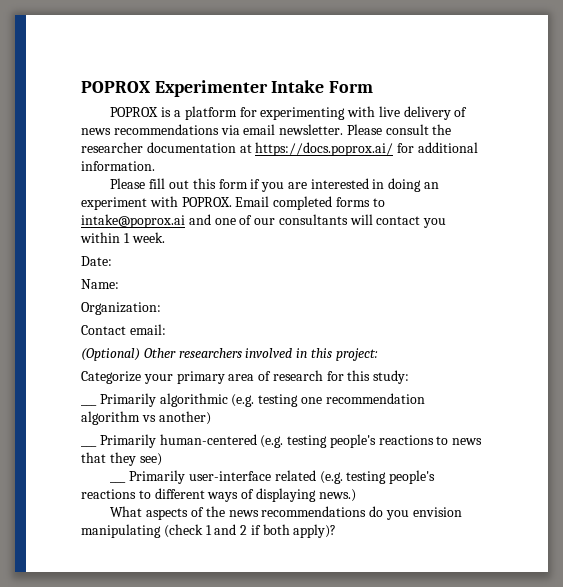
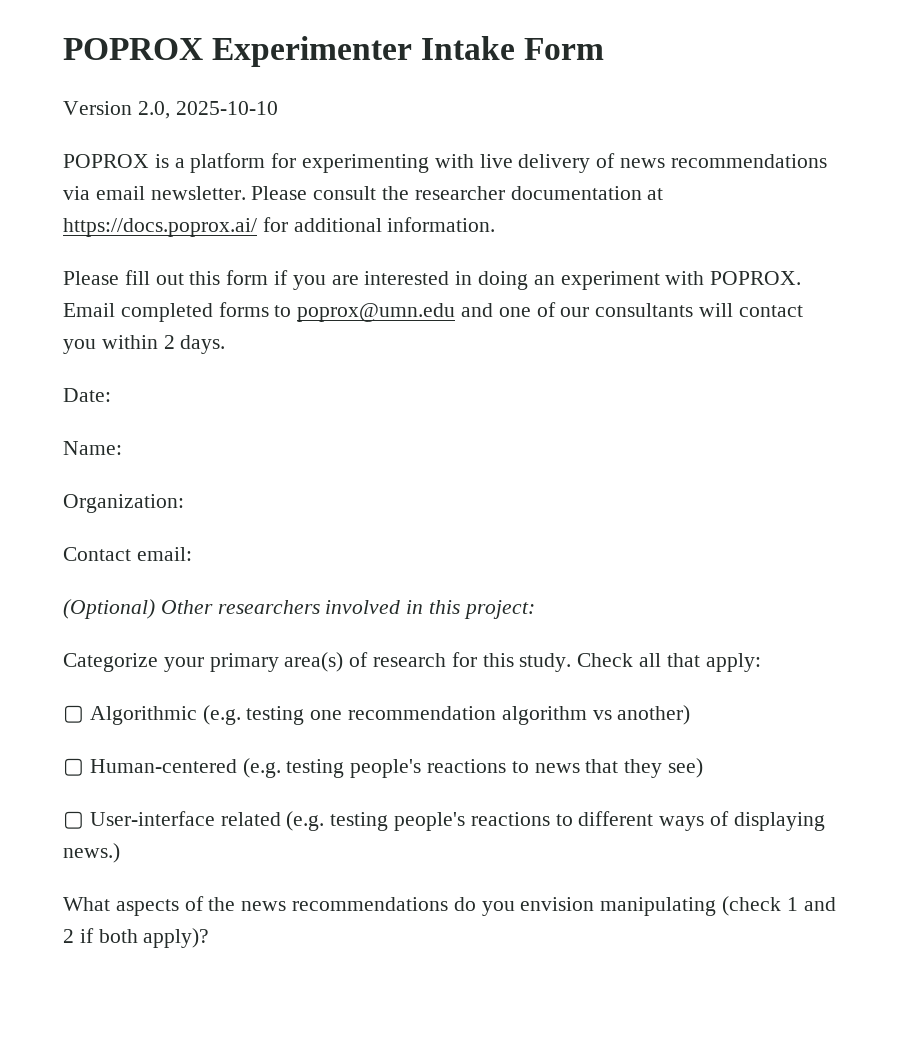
+ Version 2.0, 2025-10-10
- Email completed forms to intake@poprox.ai and one of our consultants will contact you within 1 week.
+ Email completed forms to poprox@umn.edu and one of our consultants will contact you within 2 days.
- Categorize your primary area of research for this study:
- ___ Primarily algorithmic (e.g. testing one recommendation algorithm vs another)
+ Categorize your primary area(s) of research for this study. Check all that apply:
+ ▢ Algorithmic (e.g. testing one recommendation algorithm vs another)
- ___ Primarily human-centered (e.g. testing people's reactions to news that they see)
+ ▢ Human-centered (e.g. testing people's reactions to news that they see)
- ___ Primarily user-interface related (e.g. testing people's reactions to different ways of displaying news.)
+ ▢ User-interface related (e.g. testing people's reactions to different ways of displaying news.)

